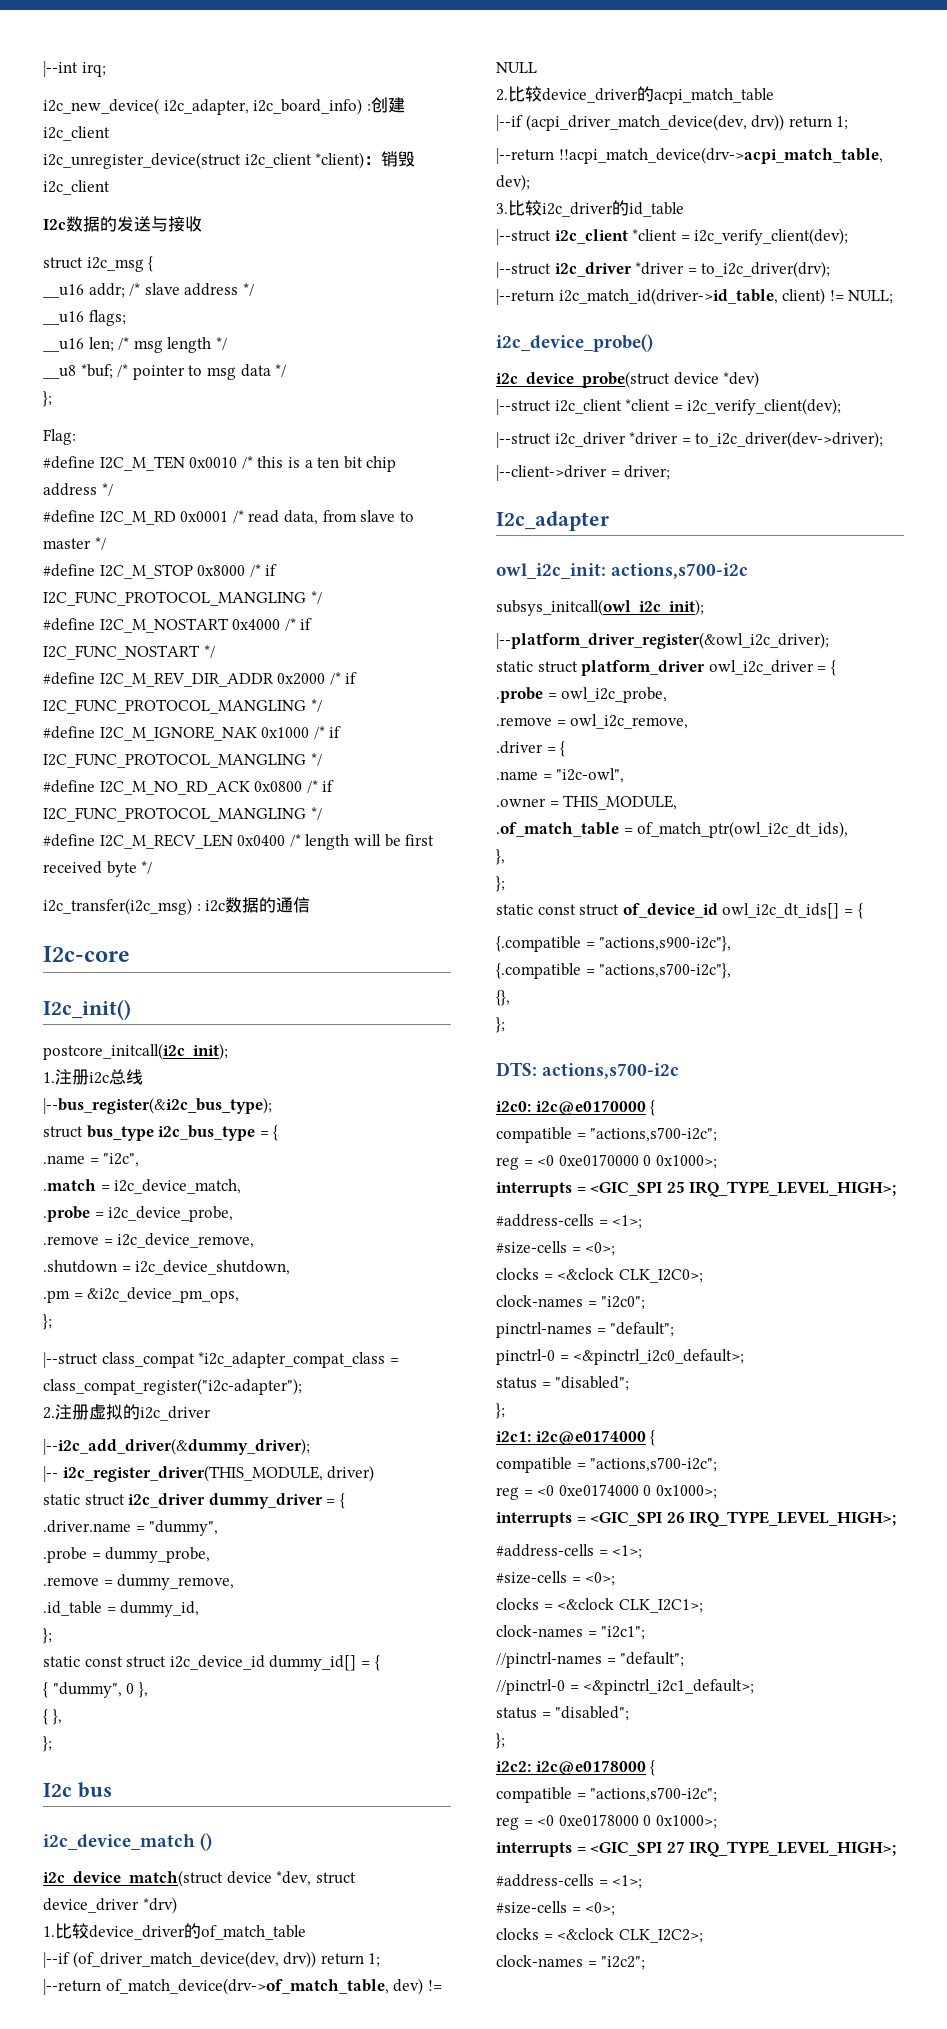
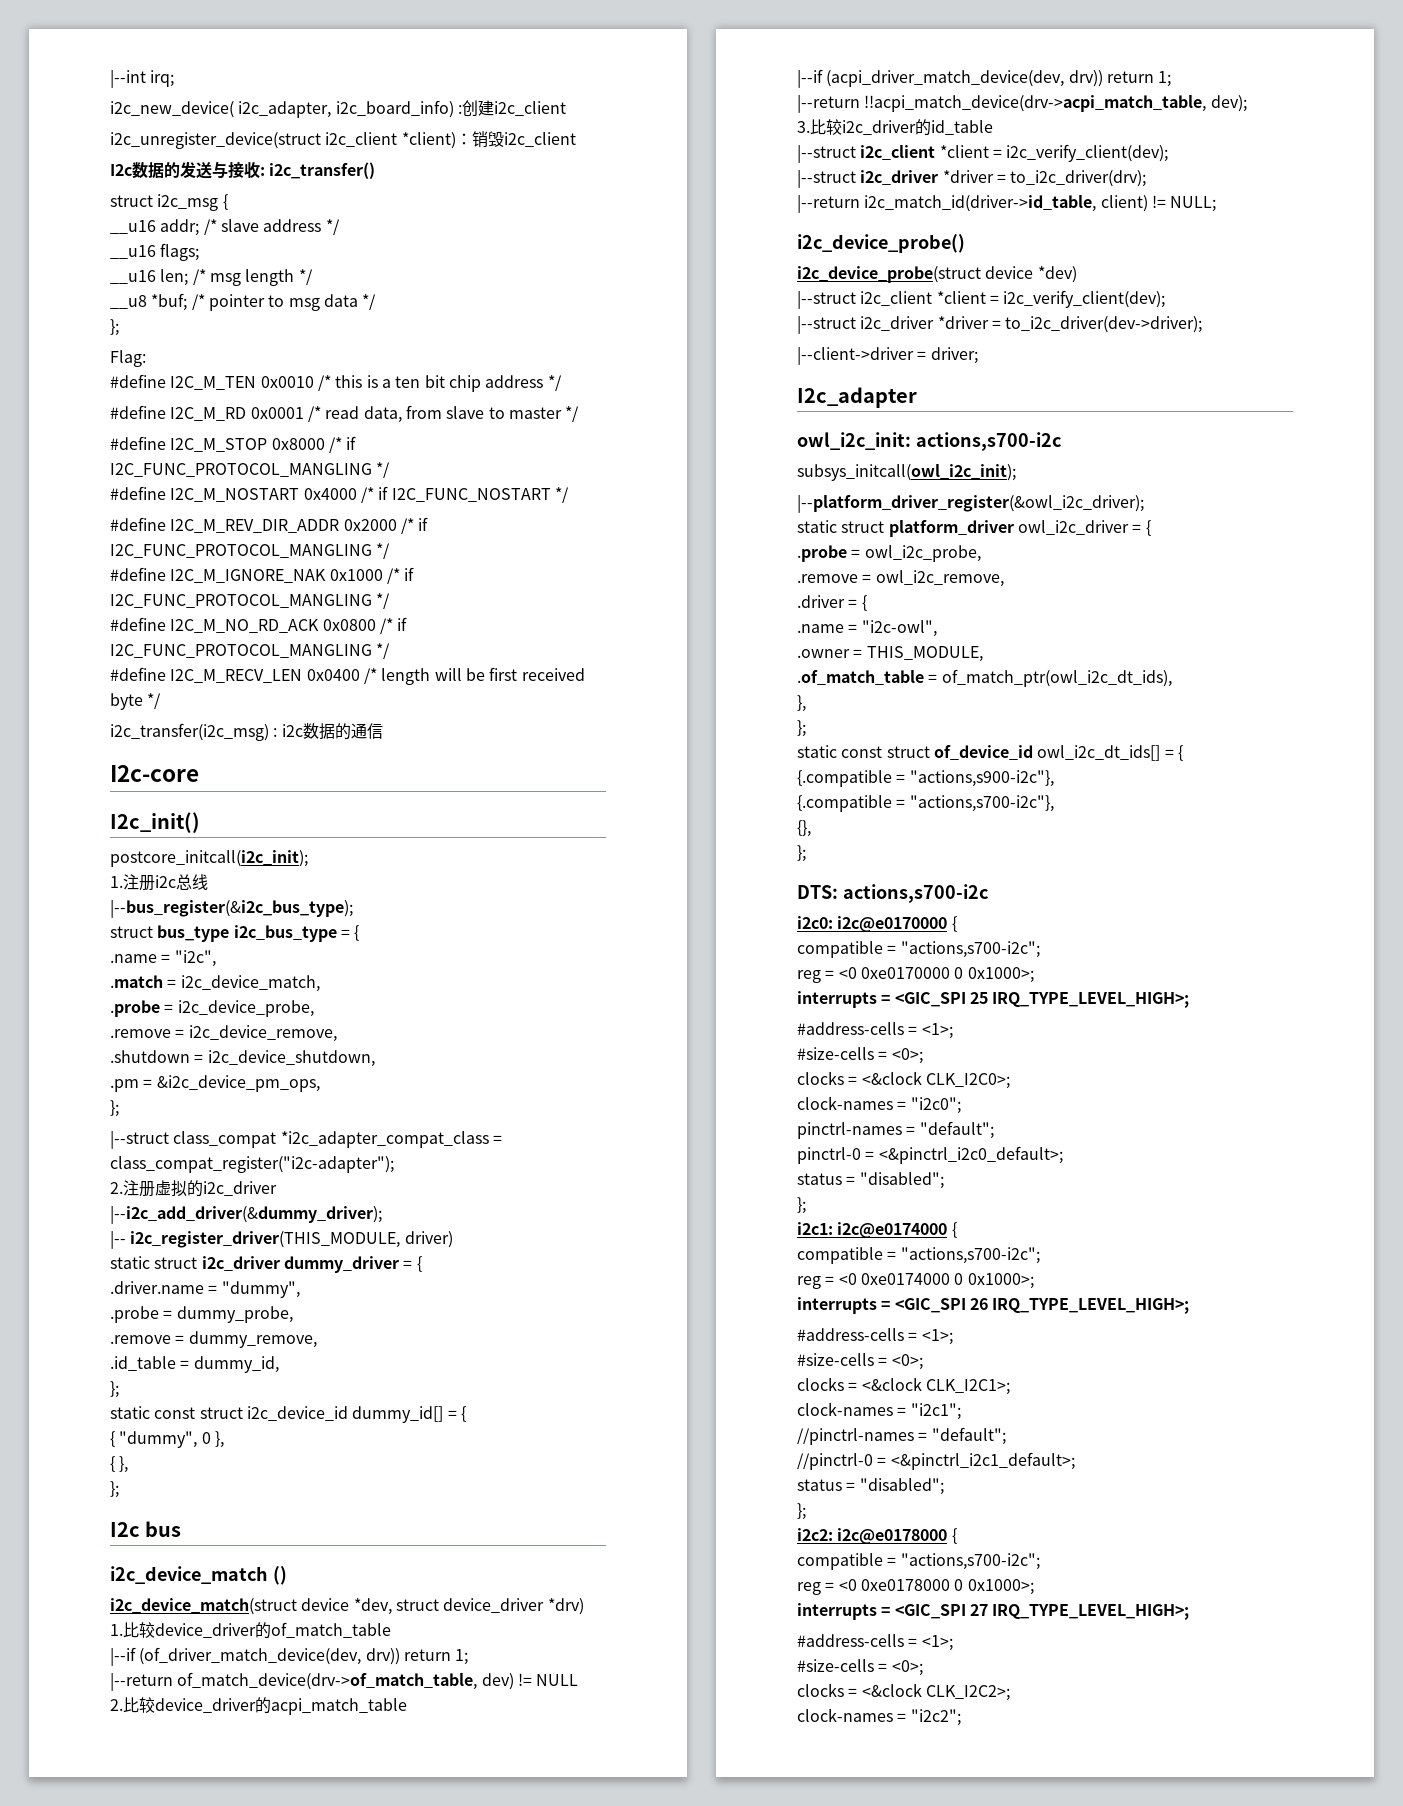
- I2c数据的发送与接收
+ I2c数据的发送与接收: i2c_transfer()

